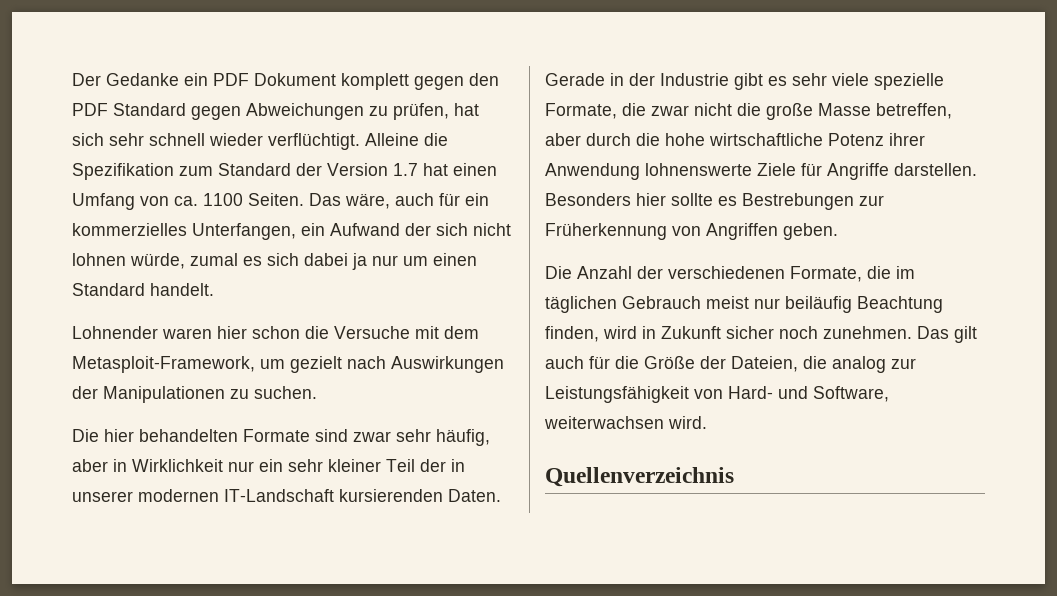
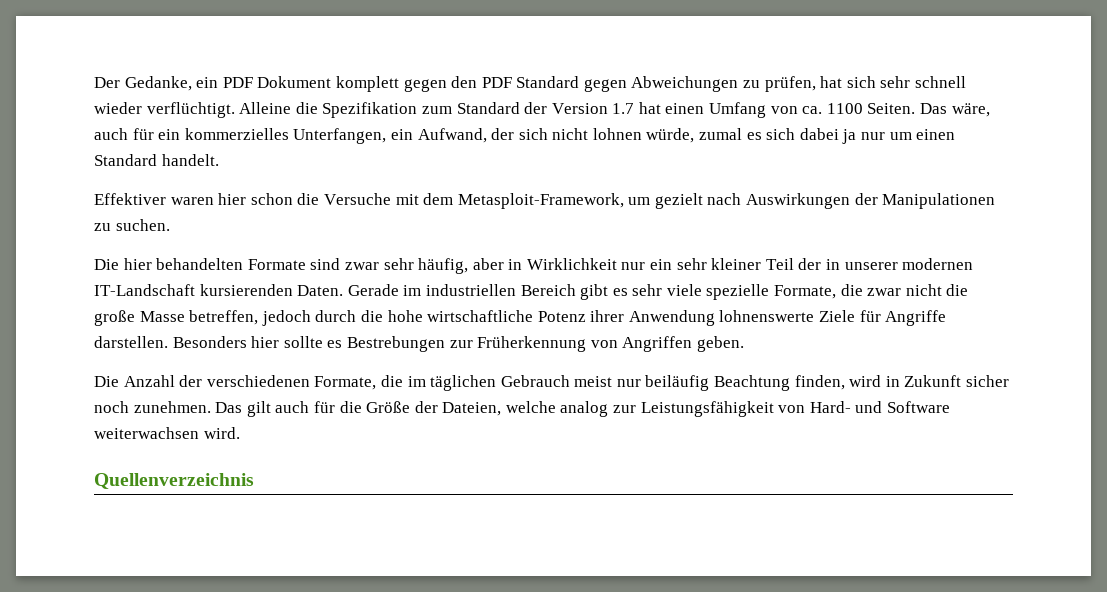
- Der Gedanke ein PDF Dokument komplett gegen den PDF Standard gegen Abweichungen zu prüfen, hat sich sehr schnell wieder verflüchtigt.
+ Der Gedanke, ein PDF Dokument komplett gegen den PDF Standard gegen Abweichungen zu prüfen, hat sich sehr schnell wieder verflüchtigt.
- Das wäre, auch für ein kommerzielles Unterfangen, ein Aufwand der sich nicht lohnen würde, zumal es sich dabei ja nur um einen Standard handelt.
+ Das wäre, auch für ein kommerzielles Unterfangen, ein Aufwand, der sich nicht lohnen würde, zumal es sich dabei ja nur um einen Standard handelt.
- Lohnender waren hier schon die Versuche mit dem Metasploit-Framework, um gezielt nach Auswirkungen der Manipulationen zu suchen.
+ Effektiver waren hier schon die Versuche mit dem Metasploit-Framework, um gezielt nach Auswirkungen der Manipulationen zu suchen.
- Gerade in der Industrie gibt es sehr viele spezielle Formate, die zwar nicht die große Masse betreffen, aber durch die hohe wirtschaftliche Potenz ihrer Anwendung lohnenswerte Ziele für Angriffe darstellen.
+ Gerade im industriellen Bereich gibt es sehr viele spezielle Formate, die zwar nicht die große Masse betreffen, jedoch durch die hohe wirtschaftliche Potenz ihrer Anwendung lohnenswerte Ziele für Angriffe darstellen.
- Das gilt auch für die Größe der Dateien, die analog zur Leistungsfähigkeit von Hard- und Software, weiterwachsen wird.
+ Das gilt auch für die Größe der Dateien, welche analog zur Leistungsfähigkeit von Hard- und Software weiterwachsen wird.

